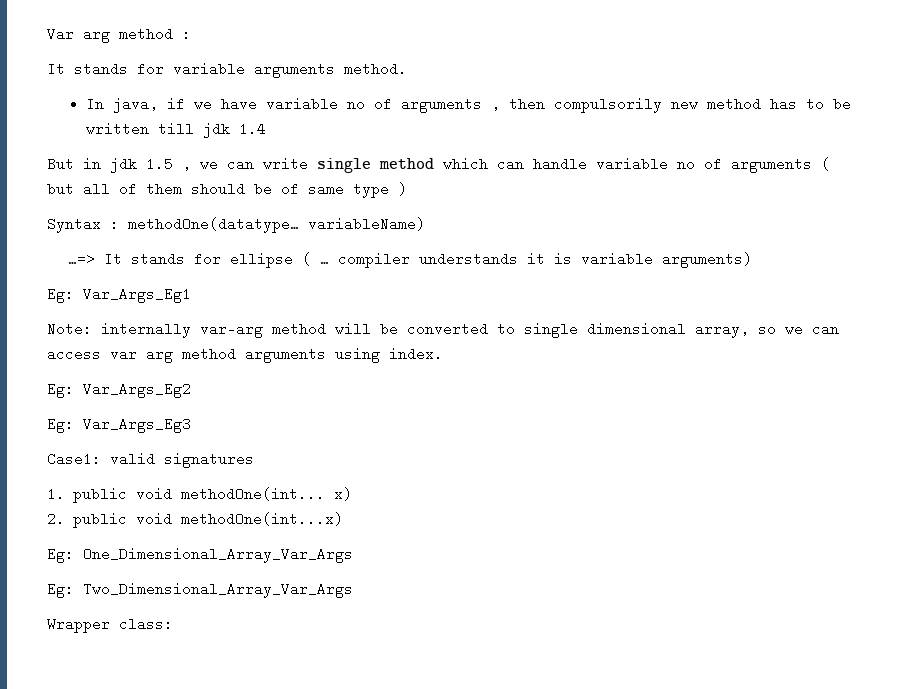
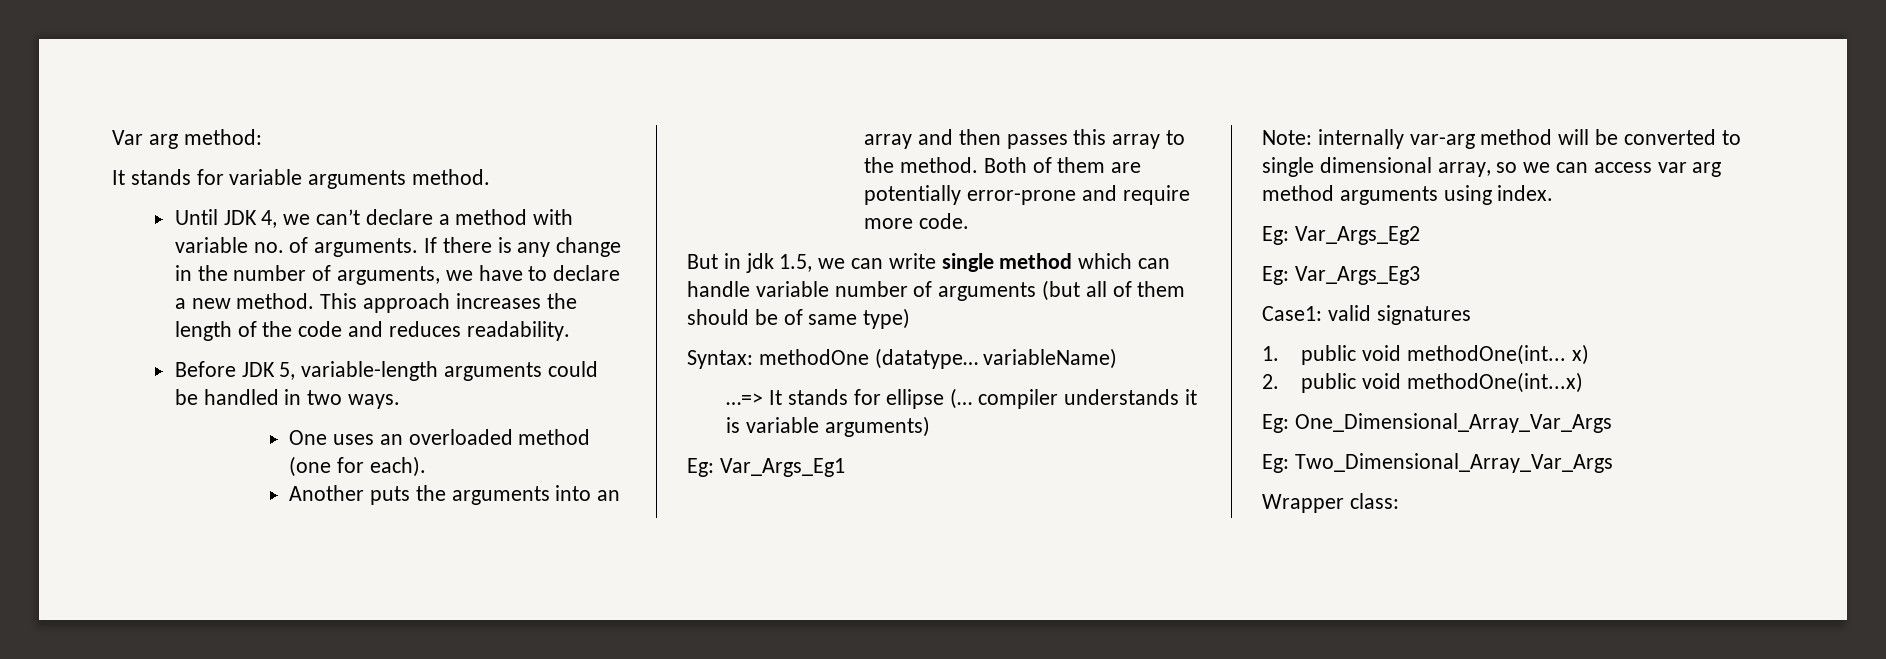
- Var arg method :
+ Var arg method:
- In java, if we have variable no of arguments , then compulsorily new method has to be written till jdk 1.4
+ Until JDK 4, we can’t declare a method with variable no. of arguments. If there is any change in the number of arguments, we have to declare a new method. This approach increases the length of the code and reduces readability.
+ Before JDK 5, variable-length arguments could be handled in two ways.
+ One uses an overloaded method (one for each).
+ Another puts the arguments into an array and then passes this array to the method. Both of them are potentially error-prone and require more code.
- But in jdk 1.5 , we can write single method which can handle variable no of arguments ( but all of them should be of same type )
- Syntax : methodOne(datatype… variableName)
+ But in jdk 1.5, we can write single method which can handle variable number of arguments (but all of them should be of same type)
+ Syntax: methodOne (datatype… variableName)
- …=> It stands for ellipse ( … compiler understands it is variable arguments)
+ …=> It stands for ellipse (… compiler understands it is variable arguments)

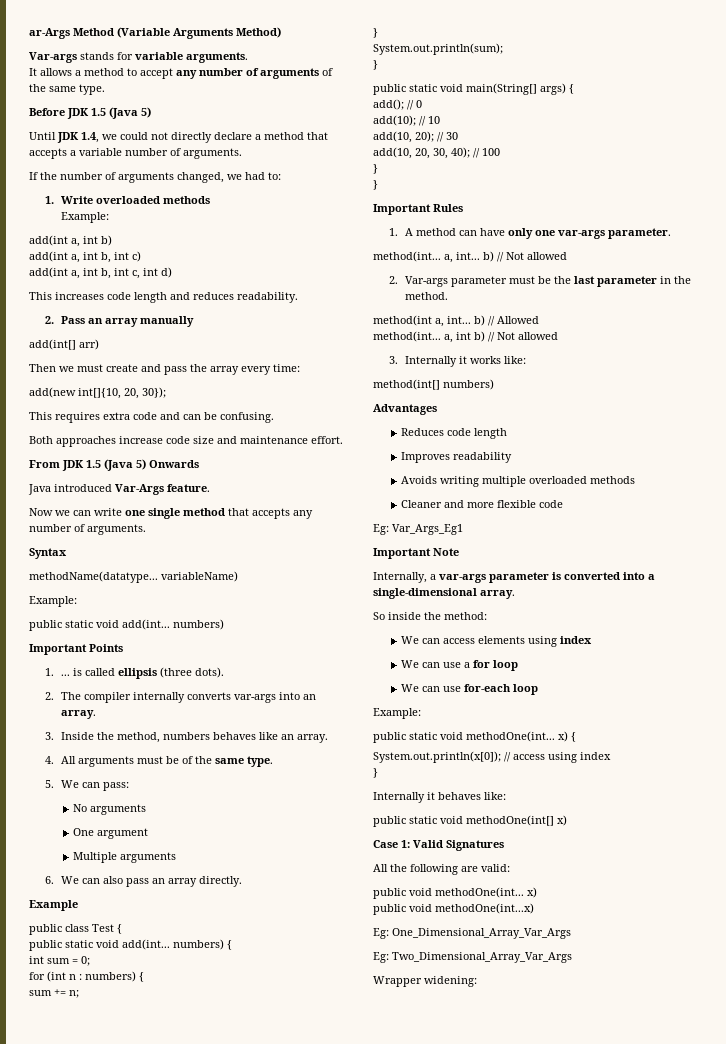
- Var arg method:
- It stands for variable arguments method.
- Until JDK 4, we can’t declare a method with variable no. of arguments. If there is any change in the number of arguments, we have to declare a new method. This approach increases the length of the code and reduces readability.
- Before JDK 5, variable-length arguments could be handled in two ways.
- One uses an overloaded method (one for each).
- Another puts the arguments into an array and then passes this array to the method. Both of them are potentially error-prone and require more code.
- But in jdk 1.5, we can write single method which can handle variable number of arguments (but all of them should be of same type)
- Syntax: methodOne (datatype… variableName)
- …=> It stands for ellipse (… compiler understands it is variable arguments)
+ ar-Args Method (Variable Arguments Method)
+ Var-args stands for variable arguments.
+ It allows a method to accept any number of arguments of the same type.
+ Before JDK 1.5 (Java 5)
+ Until JDK 1.4, we could not directly declare a method that accepts a variable number of arguments.
+ If the number of arguments changed, we had to:
+ 1. Write overloaded methods
+ Example:
+ add(int a, int b)
+ add(int a, int b, int c)
+ add(int a, int b, int c, int d)
+ This increases code length and reduces readability.
+ 2. Pass an array manually
+ add(int[] arr)
+ Then we must create and pass the array every time:
+ add(new int[]{10, 20, 30});
+ This requires extra code and can be confusing.
+ Both approaches increase code size and maintenance effort.
+ From JDK 1.5 (Java 5) Onwards
+ Java introduced Var-Args feature.
+ Now we can write one single method that accepts any number of arguments.
+ Syntax
+ methodName(datatype... variableName)
+ Example:
+ public static void add(int... numbers)
+ Important Points
+ 1. ... is called ellipsis (three dots).
+ 2. The compiler internally converts var-args into an array.
+ 3. Inside the method, numbers behaves like an array.
+ 4. All arguments must be of the same type.
+ 5. We can pass:
+ No arguments
+ One argument
+ Multiple arguments
+ 6. We can also pass an array directly.
+ Example
+ public class Test {
+ public static void add(int... numbers) {
+ int sum = 0;
+ for (int n : numbers) {
+ sum += n;
+ }
+ System.out.println(sum);
+ }
+ public static void main(String[] args) {
+ add(); // 0
+ add(10); // 10
+ add(10, 20); // 30
+ add(10, 20, 30, 40); // 100
+ }
+ }
+ Important Rules
+ 1. A method can have only one var-args parameter.
+ method(int... a, int... b) // Not allowed
+ 2. Var-args parameter must be the last parameter in the method.
+ method(int a, int... b) // Allowed
+ method(int... a, int b) // Not allowed
+ 3. Internally it works like:
+ method(int[] numbers)
+ Advantages
+ Reduces code length
+ Improves readability
+ Avoids writing multiple overloaded methods
+ Cleaner and more flexible code
  Eg: Var_Args_Eg1
- Note: internally var-arg method will be converted to single dimensional array, so we can access var arg method arguments using index.
- Eg: Var_Args_Eg2
- Eg: Var_Args_Eg3
- Case1: valid signatures
- 1. public void methodOne(int... x)
+ Important Note
+ Internally, a var-args parameter is converted into a single-dimensional array.
+ So inside the method:
+ We can access elements using index
+ We can use a for loop
+ We can use for-each loop
+ Example:
+ public static void methodOne(int... x) {
+ System.out.println(x[0]); // access using index
+ }
+ Internally it behaves like:
+ public static void methodOne(int[] x)
+ Case 1: Valid Signatures
+ All the following are valid:
+ public void methodOne(int... x)
- 2. public void methodOne(int...x)
+ public void methodOne(int...x)
- Wrapper class:
+ Wrapper widening:

